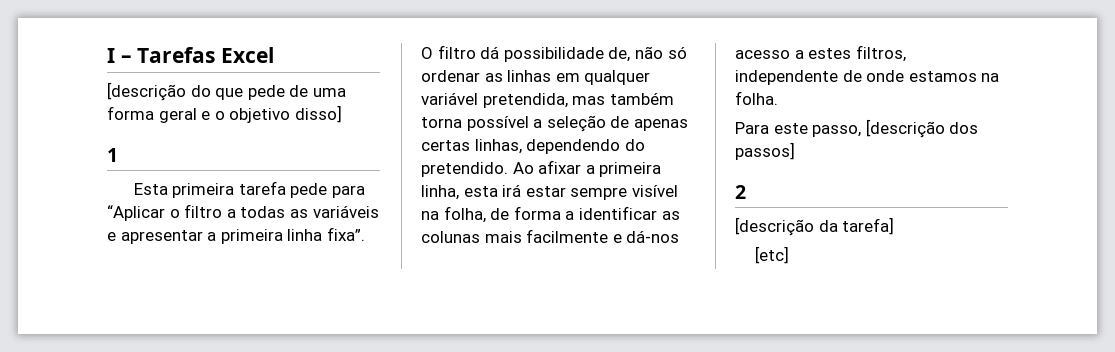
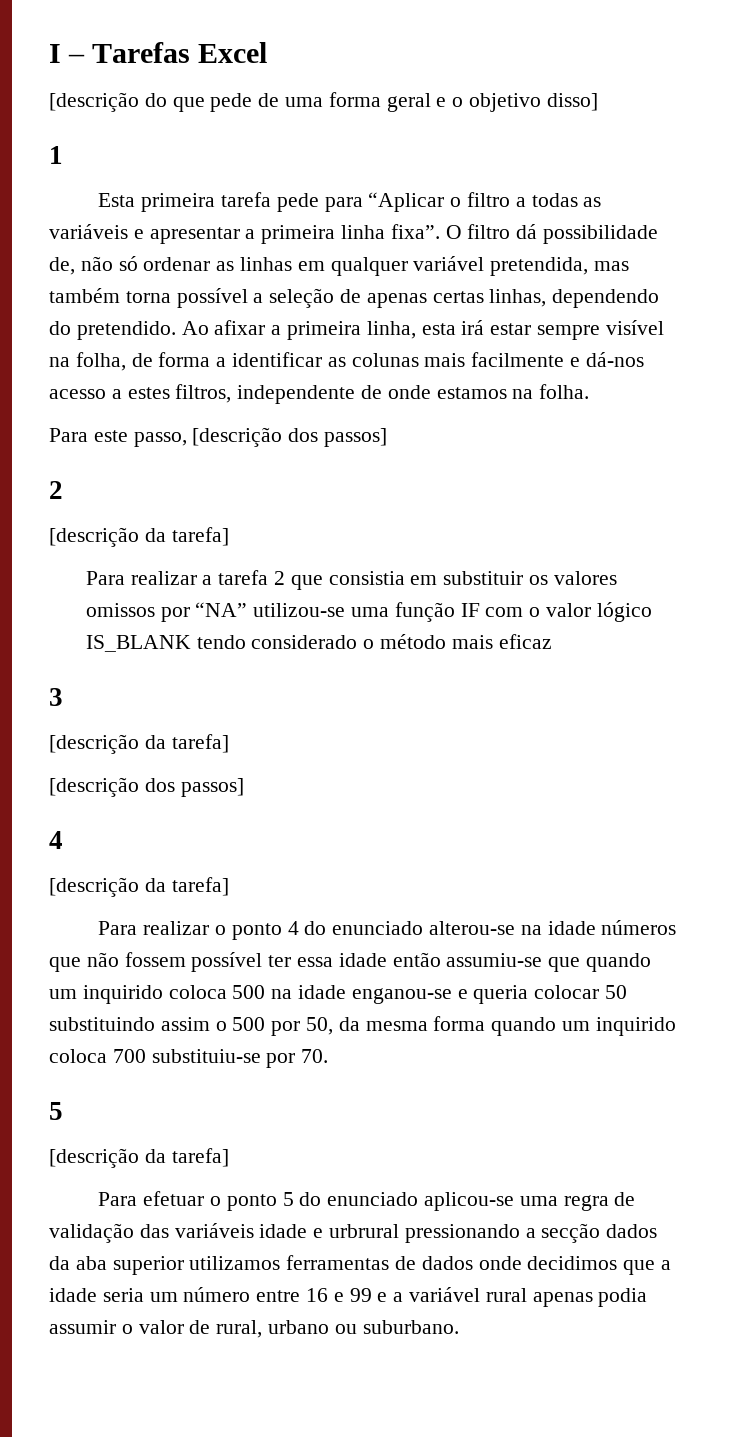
- [etc]
+ Para realizar a tarefa 2 que consistia em substituir os valores omissos por “NA” utilizou-se uma função IF com o valor lógico IS_BLANK tendo considerado o método mais eficaz
+ 3
+ [descrição da tarefa]
+ [descrição dos passos]
+ 4
+ [descrição da tarefa]
+ Para realizar o ponto 4 do enunciado alterou-se na idade números que não fossem possível ter essa idade então assumiu-se que quando um inquirido coloca 500 na idade enganou-se e queria colocar 50 substituindo assim o 500 por 50, da mesma forma quando um inquirido coloca 700 substituiu-se por 70.
+ 5
+ [descrição da tarefa]
+ Para efetuar o ponto 5 do enunciado aplicou-se uma regra de validação das variáveis idade e urbrural pressionando a secção dados da aba superior utilizamos ferramentas de dados onde decidimos que a idade seria um número entre 16 e 99 e a variável rural apenas podia assumir o valor de rural, urbano ou suburbano.

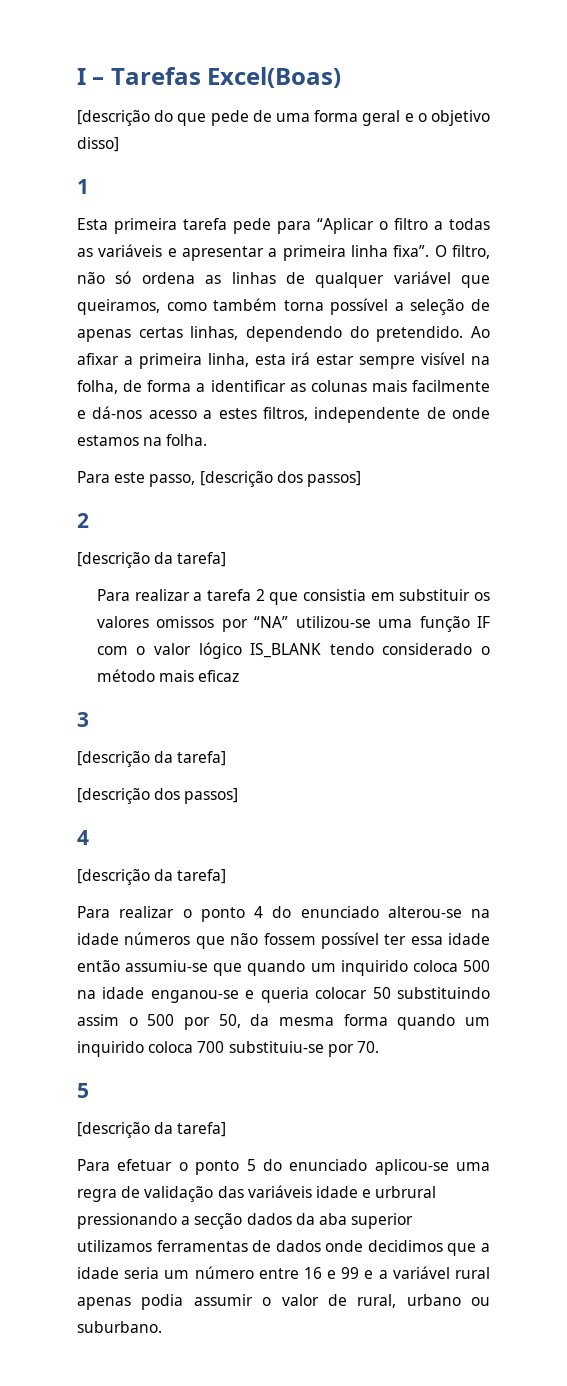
- I – Tarefas Excel
+ I – Tarefas Excel(Boas)
- O filtro dá possibilidade de, não só ordenar as linhas em qualquer variável pretendida, mas também torna possível a seleção de apenas certas linhas, dependendo do pretendido.
+ O filtro, não só ordena as linhas de qualquer variável que queiramos, como também torna possível a seleção de apenas certas linhas, dependendo do pretendido.

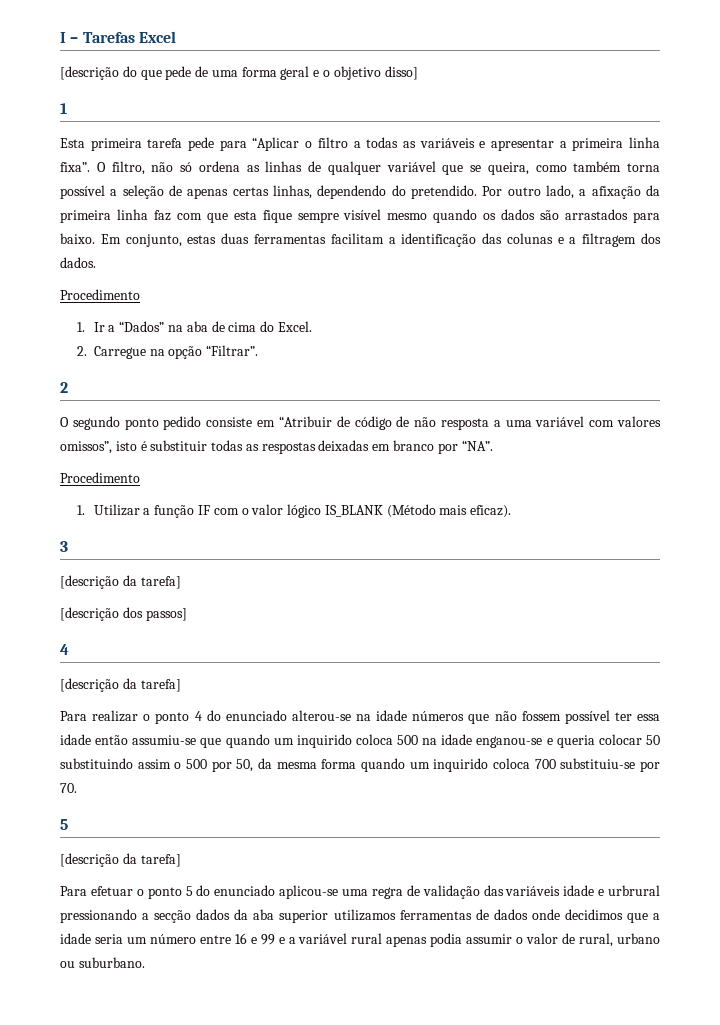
- I – Tarefas Excel(Boas)
+ I – Tarefas Excel
- O filtro, não só ordena as linhas de qualquer variável que queiramos, como também torna possível a seleção de apenas certas linhas, dependendo do pretendido.
+ O filtro, não só ordena as linhas de qualquer variável que se queira, como também torna possível a seleção de apenas certas linhas, dependendo do pretendido.
- Ao afixar a primeira linha, esta irá estar sempre visível na folha, de forma a identificar as colunas mais facilmente e dá-nos acesso a estes filtros, independente de onde estamos na folha.
- Para este passo, [descrição dos passos]
+ Por outro lado, a afixação da primeira linha faz com que esta fique sempre visível mesmo quando os dados são arrastados para baixo. Em conjunto, estas duas ferramentas facilitam a identificação das colunas e a filtragem dos dados.
+ Procedimento
+ 1. Ir a “Dados” na aba de cima do Excel.
+ 2. Carregue na opção “Filtrar”.
  2
- [descrição da tarefa]
- Para realizar a tarefa 2 que consistia em substituir os valores omissos por “NA” utilizou-se uma função IF com o valor lógico IS_BLANK tendo considerado o método mais eficaz
+ O segundo ponto pedido consiste em “Atribuir de código de não resposta a uma variável com valores omissos”, isto é substituir todas as respostas deixadas em branco por “NA”.
+ Procedimento
+ 1. Utilizar a função IF com o valor lógico IS_BLANK (Método mais eficaz).

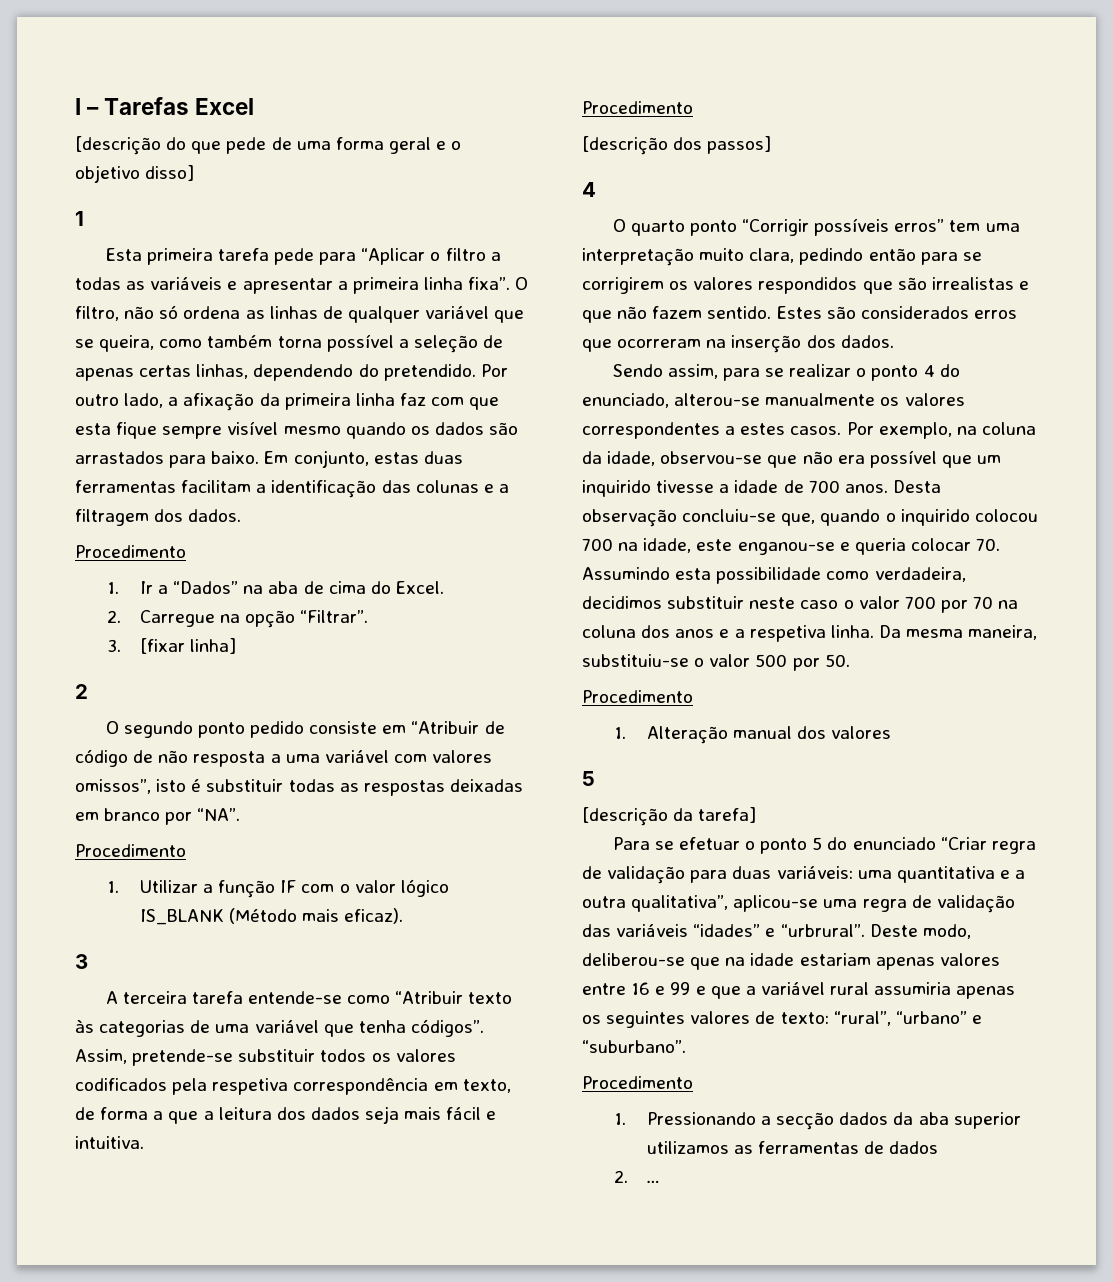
+ 3. [fixar linha]
  3
- [descrição da tarefa]
+ A terceira tarefa entende-se como “Atribuir texto às categorias de uma variável que tenha códigos”. Assim, pretende-se substituir todos os valores codificados pela respetiva correspondência em texto, de forma a que a leitura dos dados seja mais fácil e intuitiva.
+ Procedimento
  [descrição dos passos]
  4
- [descrição da tarefa]
- Para realizar o ponto 4 do enunciado alterou-se na idade números que não fossem possível ter essa idade então assumiu-se que quando um inquirido coloca 500 na idade enganou-se e queria colocar 50 substituindo assim o 500 por 50, da mesma forma quando um inquirido coloca 700 substituiu-se por 70.
+ O quarto ponto “Corrigir possíveis erros” tem uma interpretação muito clara, pedindo então para se corrigirem os valores respondidos que são irrealistas e que não fazem sentido. Estes são considerados erros que ocorreram na inserção dos dados.
+ Sendo assim, para se realizar o ponto 4 do enunciado, alterou-se manualmente os valores correspondentes a estes casos. Por exemplo, na coluna da idade, observou-se que não era possível que um inquirido tivesse a idade de 700 anos. Desta observação concluiu-se que, quando o inquirido colocou 700 na idade, este enganou-se e queria colocar 70. Assumindo esta possibilidade como verdadeira, decidimos substituir neste caso o valor 700 por 70 na coluna dos anos e a respetiva linha. Da mesma maneira, substituiu-se o valor 500 por 50.
+ Procedimento
+ 1. Alteração manual dos valores
- Para efetuar o ponto 5 do enunciado aplicou-se uma regra de validação das variáveis idade e urbrural pressionando a secção dados da aba superior utilizamos ferramentas de dados onde decidimos que a idade seria um número entre 16 e 99 e a variável rural apenas podia assumir o valor de rural, urbano ou suburbano.
+ Para se efetuar o ponto 5 do enunciado “Criar regra de validação para duas variáveis: uma quantitativa e a outra qualitativa”, aplicou-se uma regra de validação das variáveis “idades” e “urbrural”. Deste modo, deliberou-se que na idade estariam apenas valores entre 16 e 99 e que a variável rural assumiria apenas os seguintes valores de texto: “rural”, “urbano” e “suburbano”.
+ Procedimento
+ 1. Pressionando a secção dados da aba superior utilizamos as ferramentas de dados
+ 2. …

